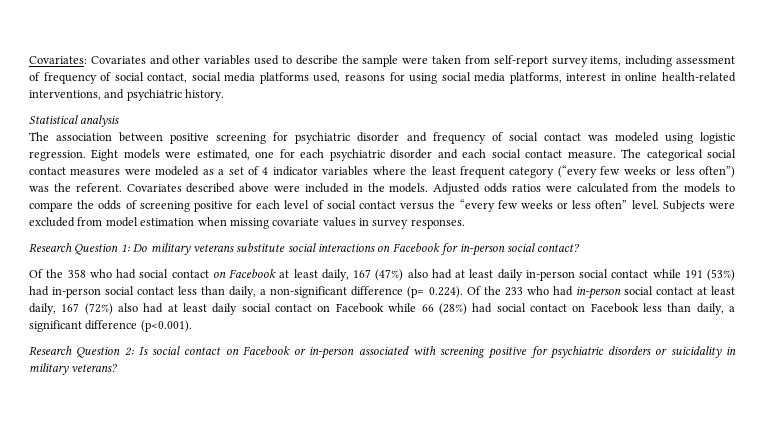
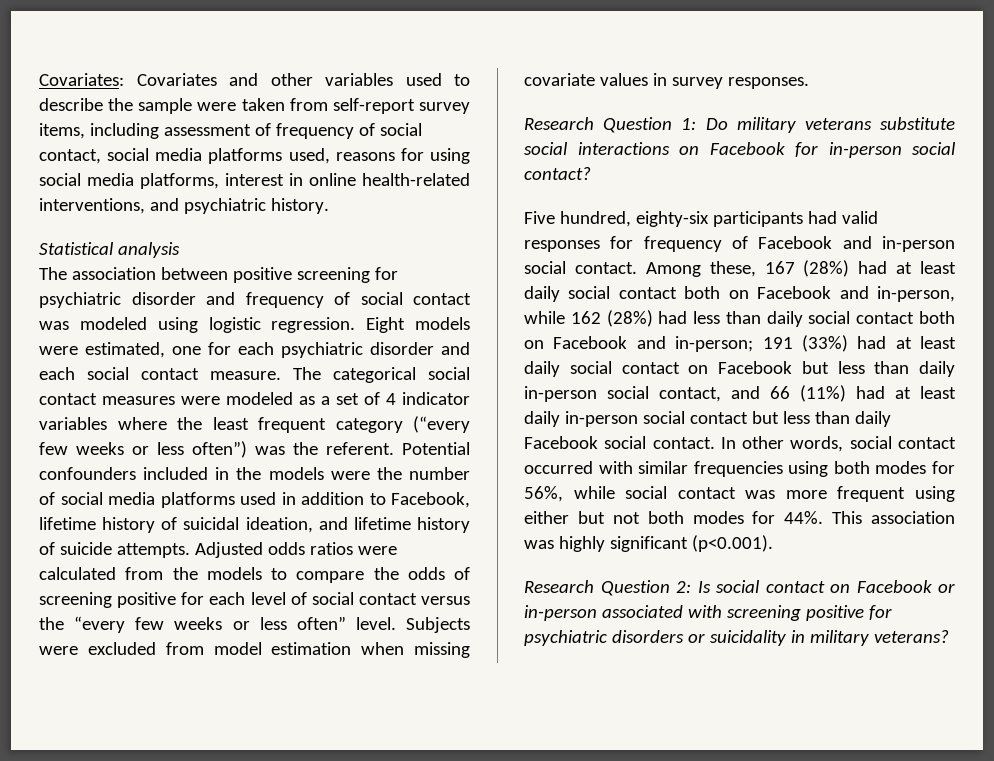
- Covariates described above were included in the models.
+ Potential confounders included in the models were the number of social media platforms used in addition to Facebook, lifetime history of suicidal ideation, and lifetime history of suicide attempts.
- Of the 358 who had social contact on Facebook at least daily, 167 (47%) also had at least daily in-person social contact while 191 (53%) had in-person social contact less than daily, a non-significant difference (p= 0.224). Of the 233 who had in-person social contact at least daily, 167 (72%) also had at least daily social contact on Facebook while 66 (28%) had social contact on Facebook less than daily, a significant difference (p<0.001).
+ Five hundred, eighty-six participants had valid responses for frequency of Facebook and in-person social contact. Among these, 167 (28%) had at least daily social contact both on Facebook and in-person, while 162 (28%) had less than daily social contact both on Facebook and in-person; 191 (33%) had at least daily social contact on Facebook but less than daily in-person social contact, and 66 (11%) had at least daily in-person social contact but less than daily Facebook social contact. In other words, social contact occurred with similar frequencies using both modes for 56%, while social contact was more frequent using either but not both modes for 44%. This association was highly significant (p<0.001).

